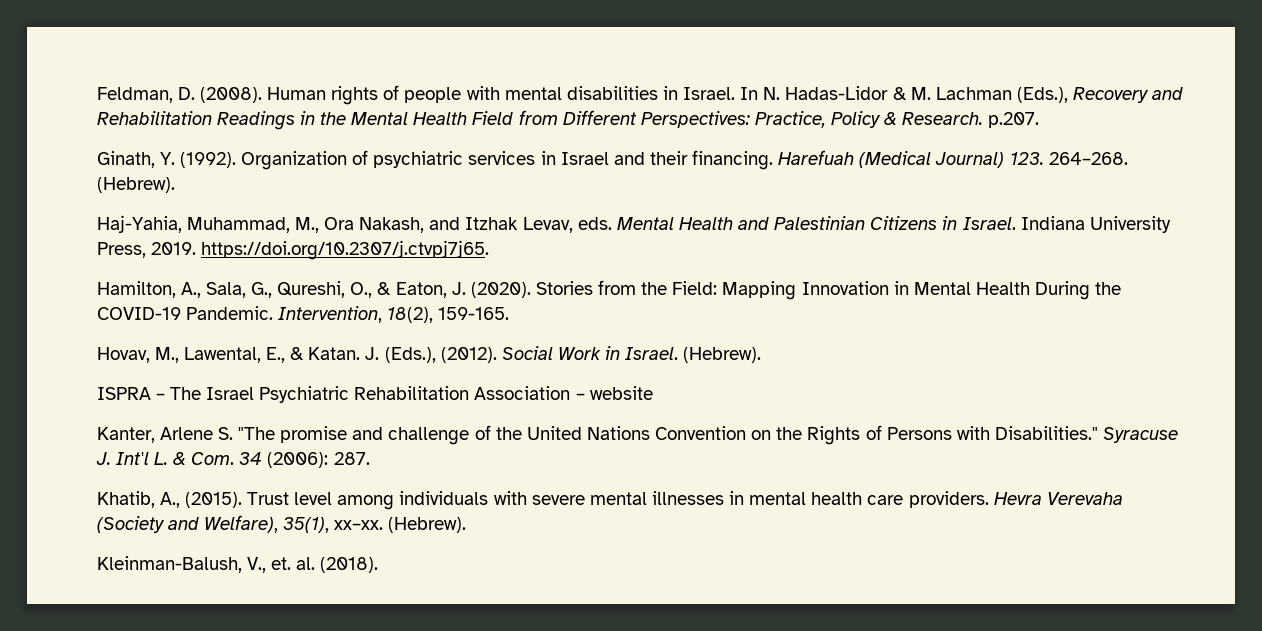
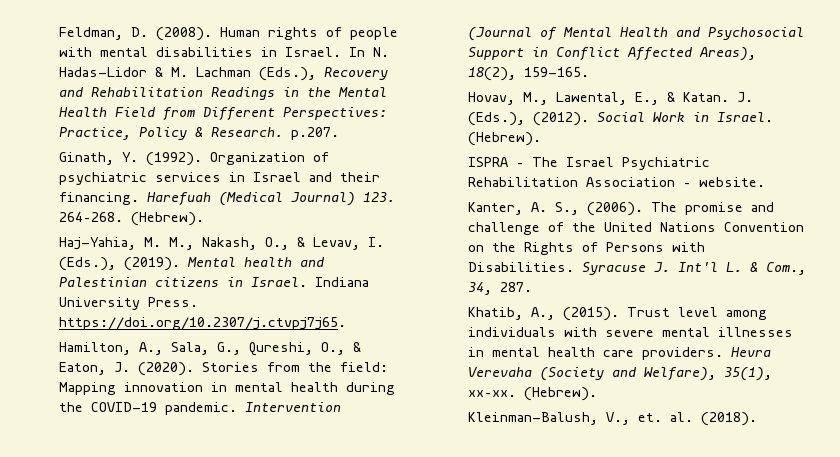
- Haj-Yahia, Muhammad, M., Ora Nakash, and Itzhak Levav, eds. Mental Health and Palestinian Citizens in Israel.
+ Haj-Yahia, M. M., Nakash, O., & Levav, I. (Eds.), (2019). Mental health and Palestinian citizens in Israel.
- Indiana University Press, 2019. https://doi.org/10.2307/j.ctvpj7j65.
+ Indiana University Press. https://doi.org/10.2307/j.ctvpj7j65.
- Stories from the Field: Mapping Innovation in Mental Health During the COVID-19 Pandemic. Intervention, 18(2), 159-165.
+ Stories from the field: Mapping innovation in mental health during the COVID-19 pandemic. Intervention (Journal of Mental Health and Psychosocial Support in Conflict Affected Areas), 18(2), 159-165.
- ISPRA – The Israel Psychiatric Rehabilitation Association – website
+ ISPRA – The Israel Psychiatric Rehabilitation Association – website.
- Kanter, Arlene S. "The promise and challenge of the United Nations Convention on the Rights of Persons with Disabilities."
+ Kanter, A. S., (2006). The promise and challenge of the United Nations Convention on the Rights of Persons with Disabilities.
- Syracuse J. Int'l L. & Com. 34 (2006): 287.
+ Syracuse J. Int'l L. & Com., 34, 287.

